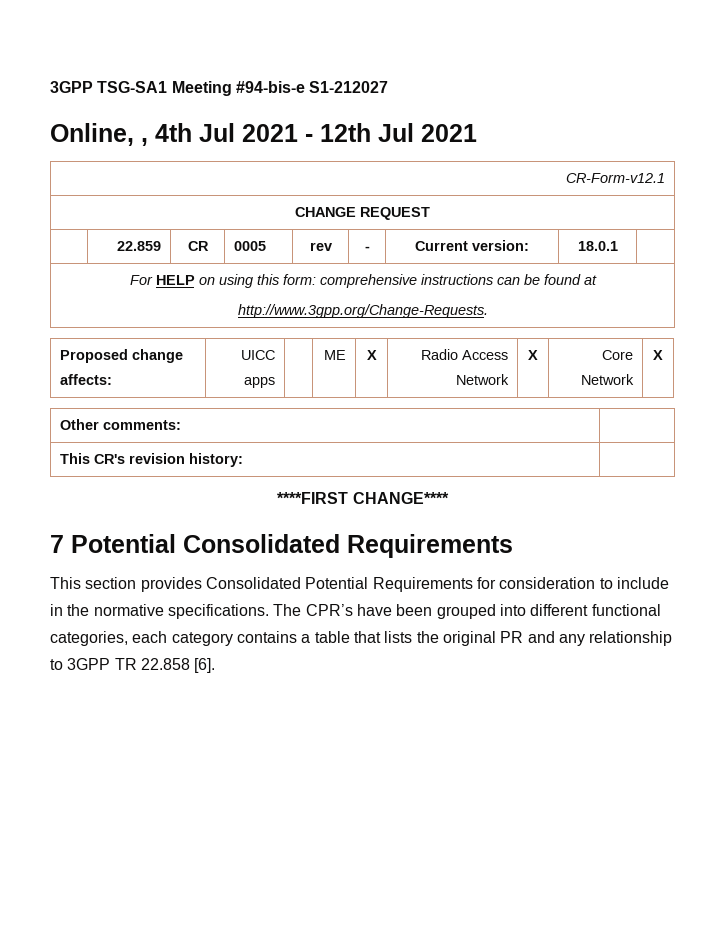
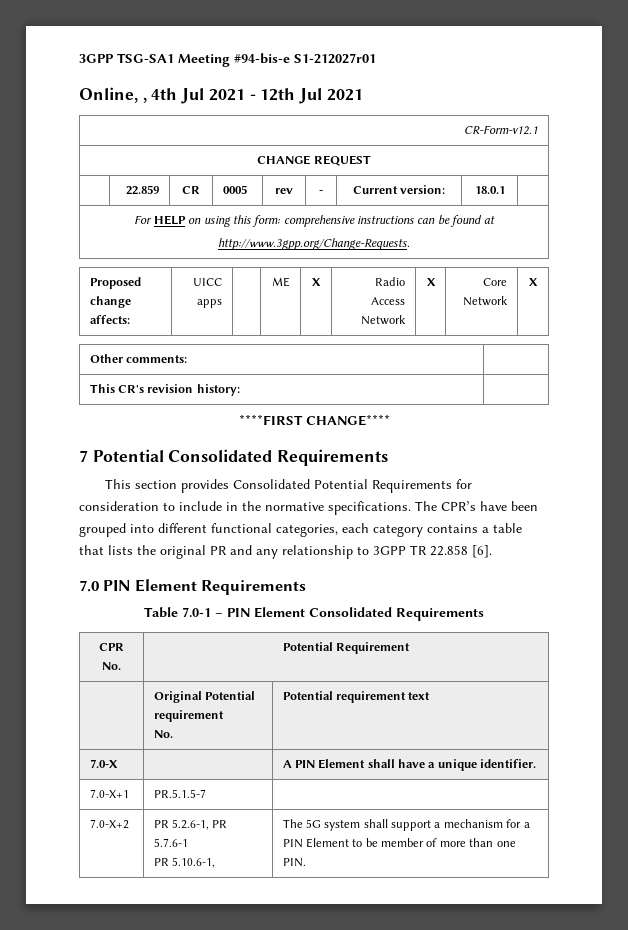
- 3GPP TSG-SA1 Meeting #94-bis-e S1-212027
+ 3GPP TSG-SA1 Meeting #94-bis-e S1-212027r01
+ 7.0 PIN Element Requirements
+ Table 7.0-1 – PIN Element Consolidated Requirements
+ CPR No. | Potential Requirement
+ | Original Potential requirement
+ No. | Potential requirement text
+ 7.0-X | | A PIN Element shall have a unique identifier.
+ 7.0-X+1 | PR.5.1.5-7 |
+ 7.0-X+2 | PR 5.2.6-1, PR 5.7.6-1
+ PR 5.10.6-1, | The 5G system shall support a mechanism for a PIN Element to be member of more than one PIN.

